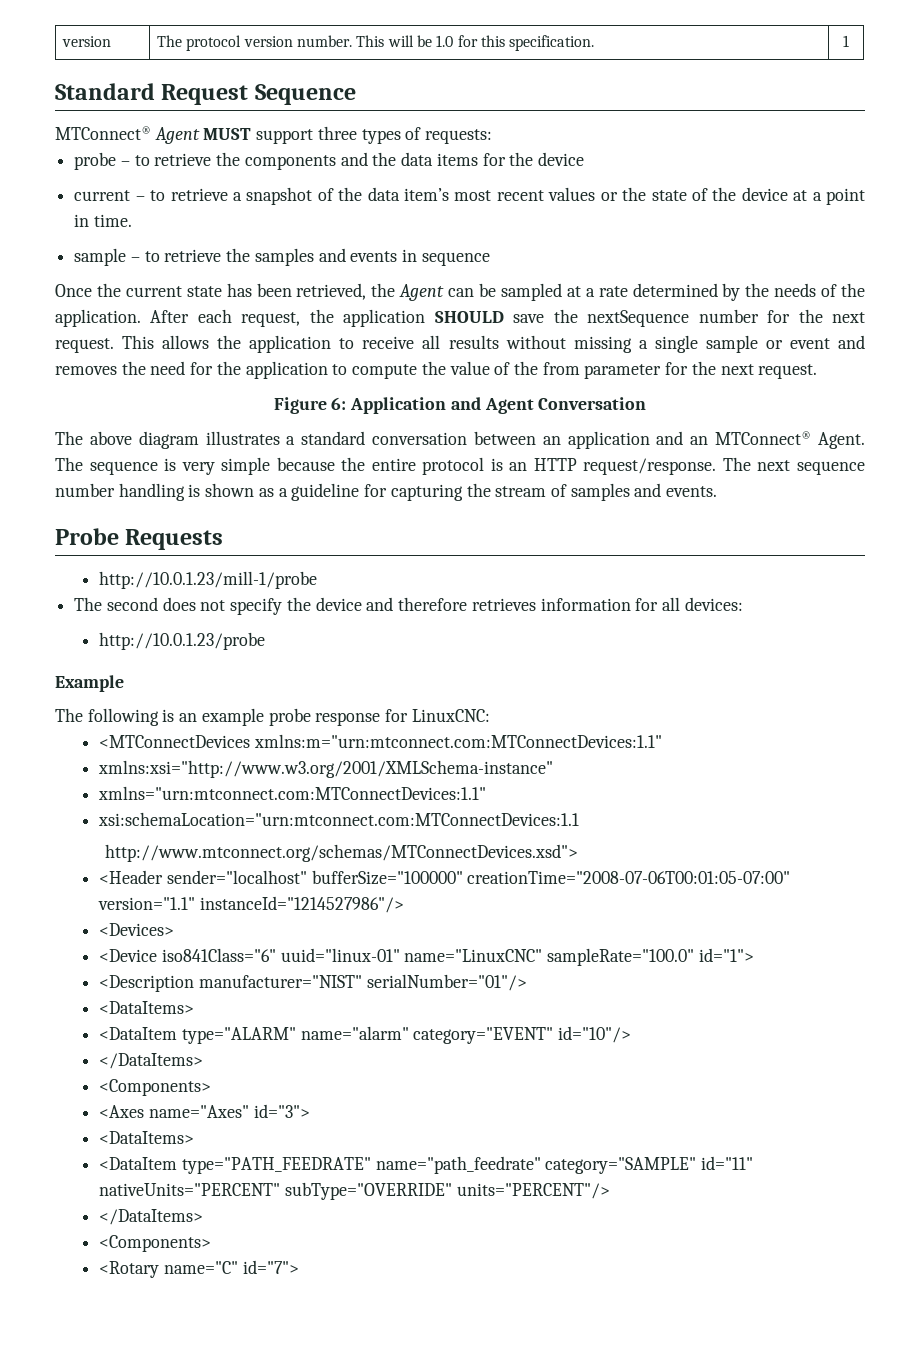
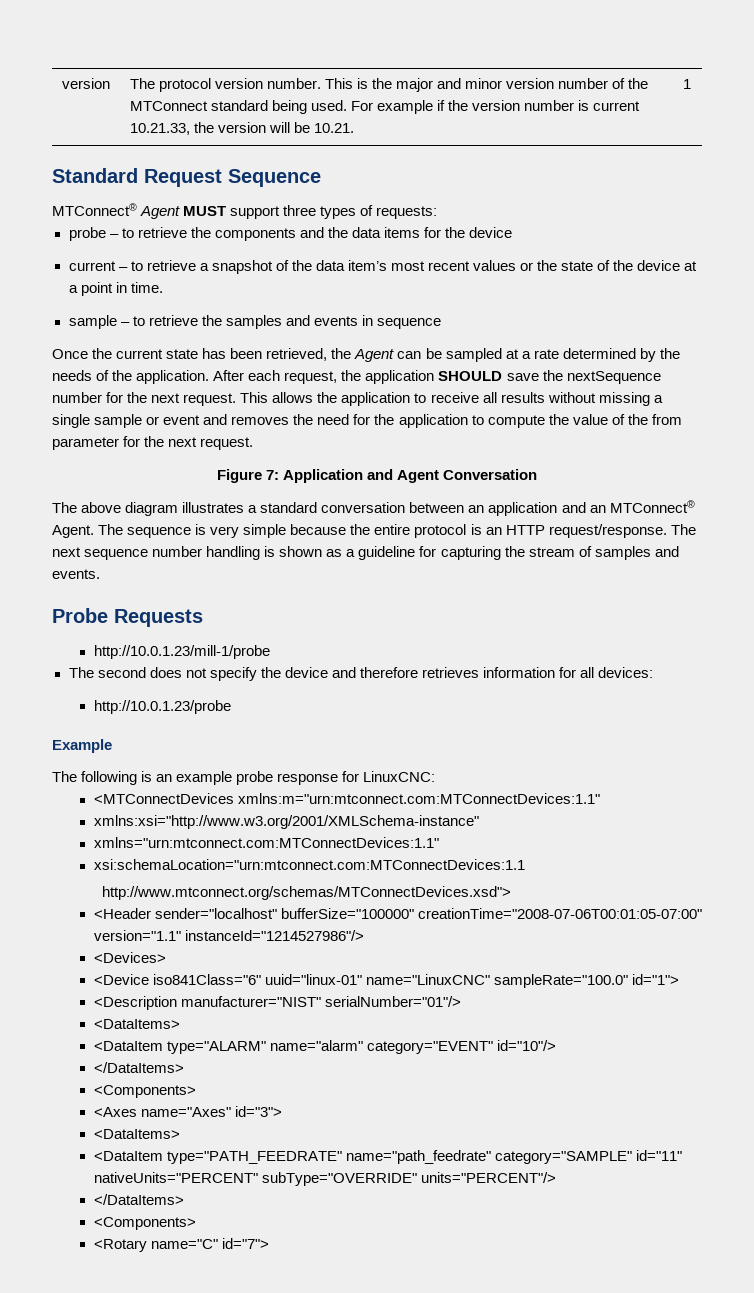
- version | The protocol version number. This will be 1.0 for this specification. | 1
+ version | The protocol version number. This is the major and minor version number of the MTConnect standard being used. For example if the version number is current 10.21.33, the version will be 10.21. | 1
- Figure 6: Application and Agent Conversation
+ Figure 7: Application and Agent Conversation

